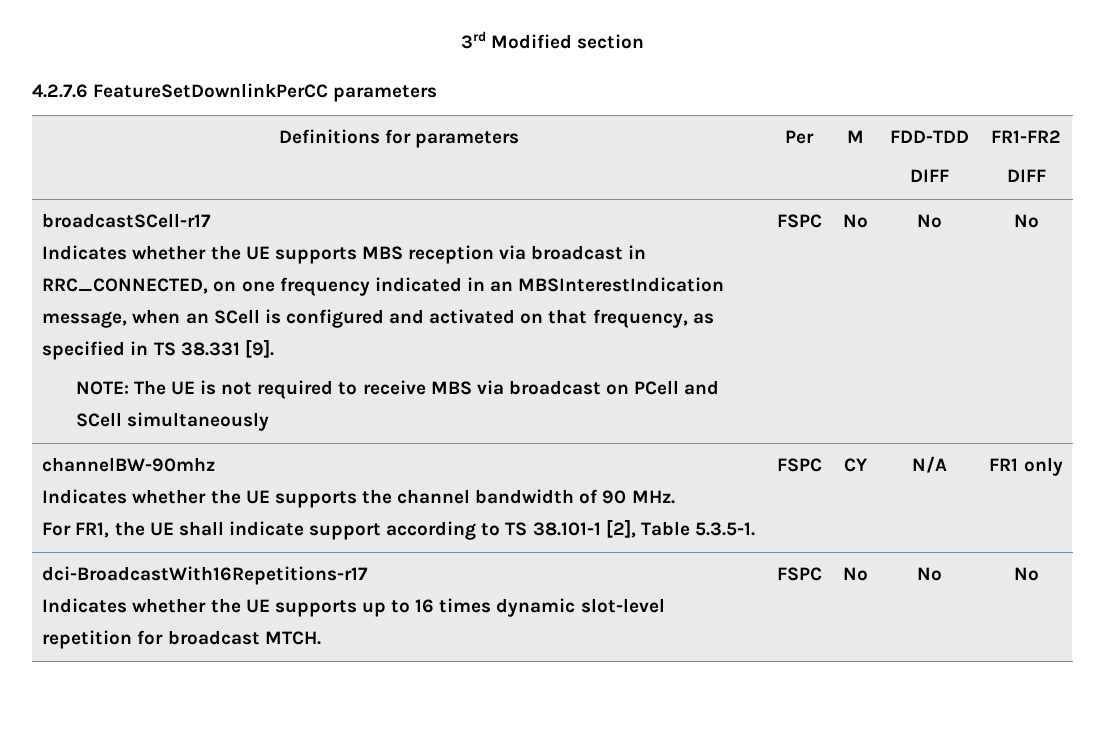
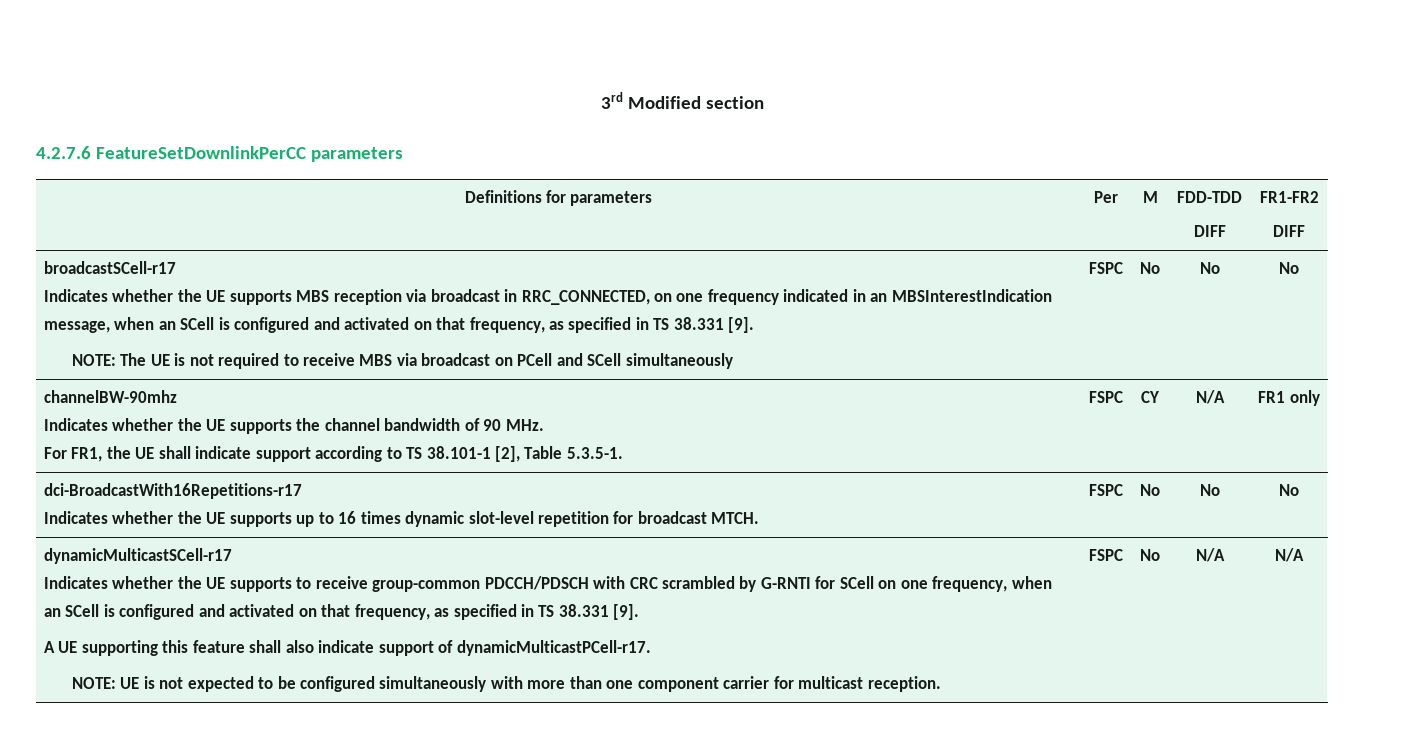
+ dynamicMulticastSCell-r17
+ Indicates whether the UE supports to receive group-common PDCCH/PDSCH with CRC scrambled by G-RNTI for SCell on one frequency, when an SCell is configured and activated on that frequency, as specified in TS 38.331 [9].
+ A UE supporting this feature shall also indicate support of dynamicMulticastPCell-r17.
+ NOTE: UE is not expected to be configured simultaneously with more than one component carrier for multicast reception. | FSPC | No | N/A | N/A

